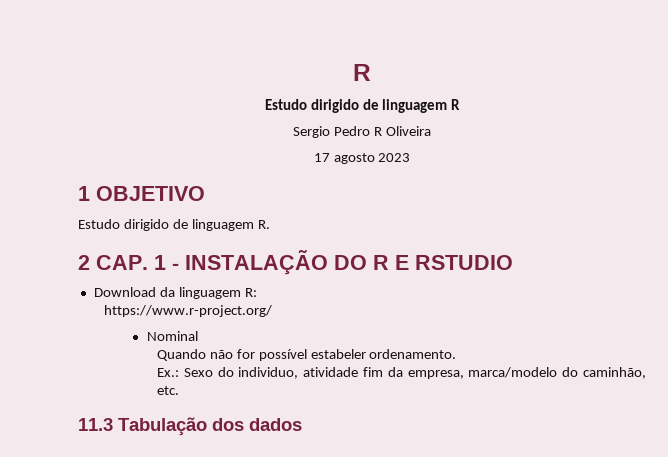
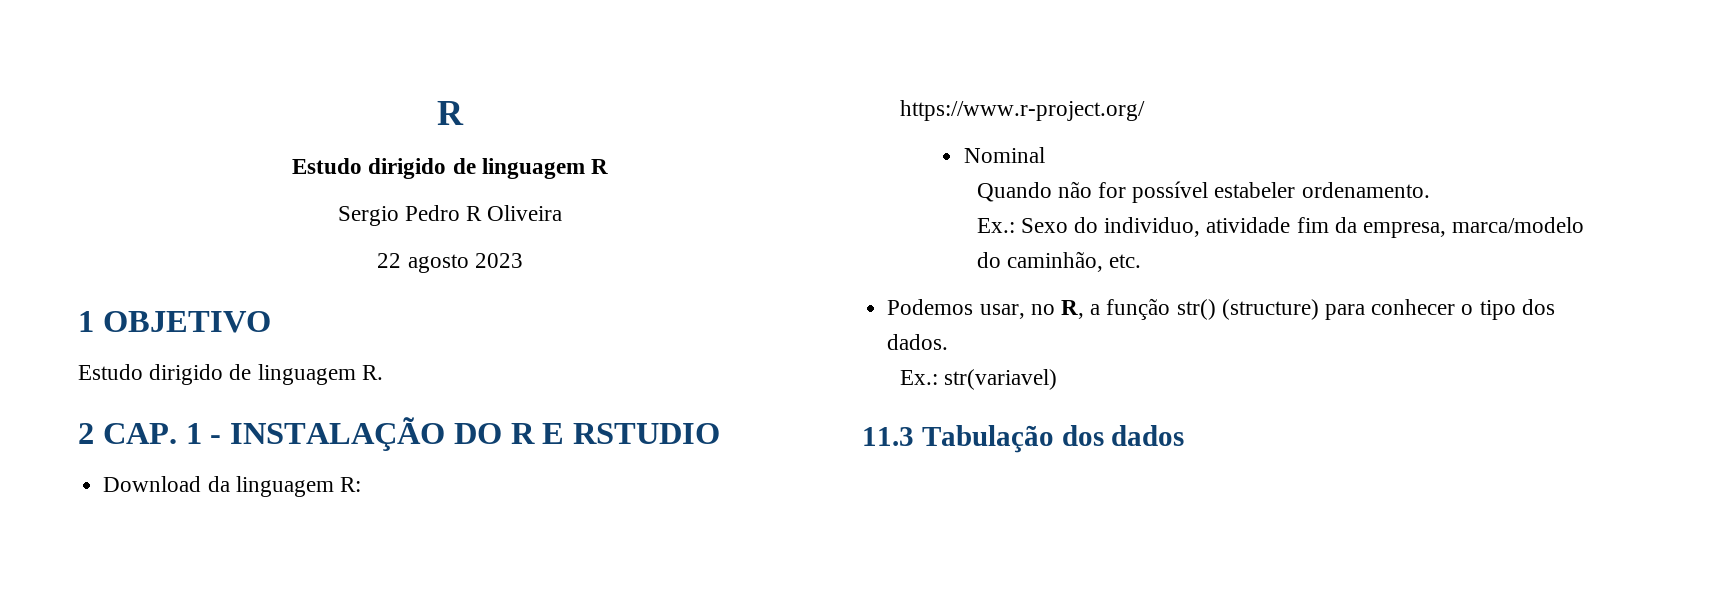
- 17 agosto 2023
+ 22 agosto 2023
+ Podemos usar, no R, a função str() (structure) para conhecer o tipo dos dados.
+ Ex.: str(variavel)

